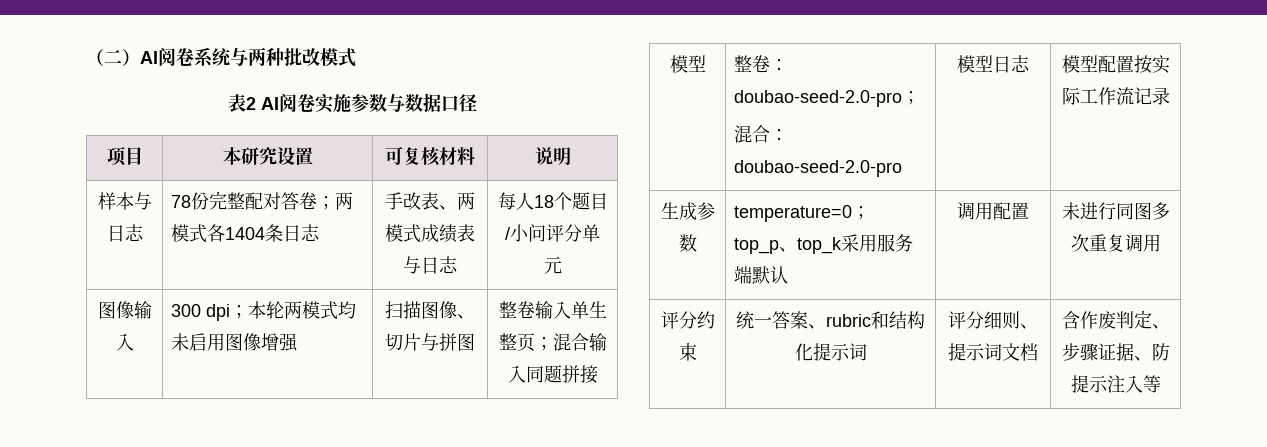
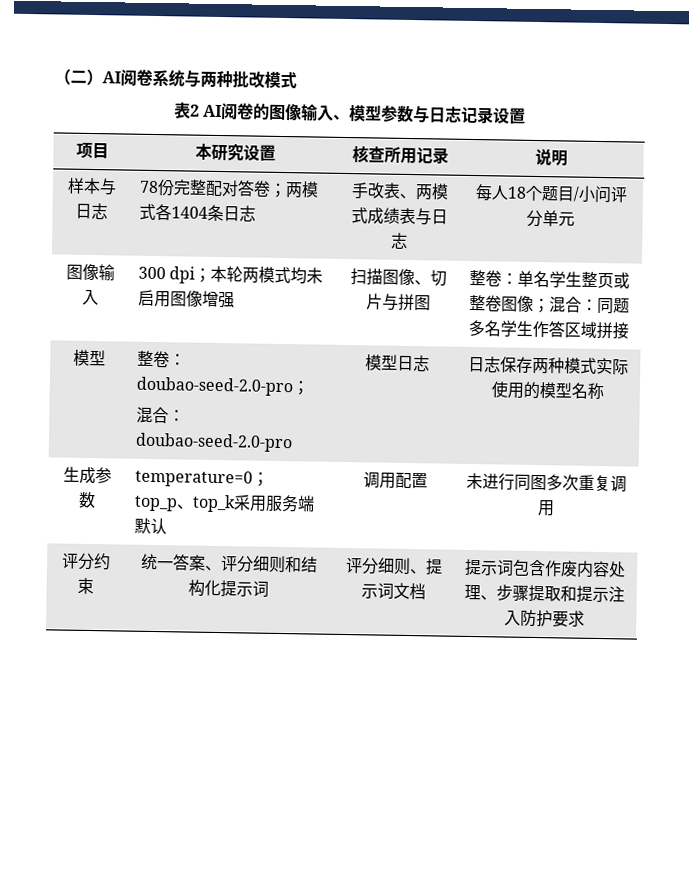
- 表2 AI阅卷实施参数与数据口径
+ 表2 AI阅卷的图像输入、模型参数与日志记录设置
- 项目 | 本研究设置 | 可复核材料 | 说明
+ 项目 | 本研究设置 | 核查所用记录 | 说明
- 图像输入 | 300 dpi；本轮两模式均未启用图像增强 | 扫描图像、切片与拼图 | 整卷输入单生整页；混合输入同题拼接
+ 图像输入 | 300 dpi；本轮两模式均未启用图像增强 | 扫描图像、切片与拼图 | 整卷：单名学生整页或整卷图像；混合：同题多名学生作答区域拼接
  模型 | 整卷：doubao-seed-2.0-pro；
- 混合：doubao-seed-2.0-pro | 模型日志 | 模型配置按实际工作流记录
+ 混合：doubao-seed-2.0-pro | 模型日志 | 日志保存两种模式实际使用的模型名称
- 评分约束 | 统一答案、rubric和结构化提示词 | 评分细则、提示词文档 | 含作废判定、步骤证据、防提示注入等
+ 评分约束 | 统一答案、评分细则和结构化提示词 | 评分细则、提示词文档 | 提示词包含作废内容处理、步骤提取和提示注入防护要求

